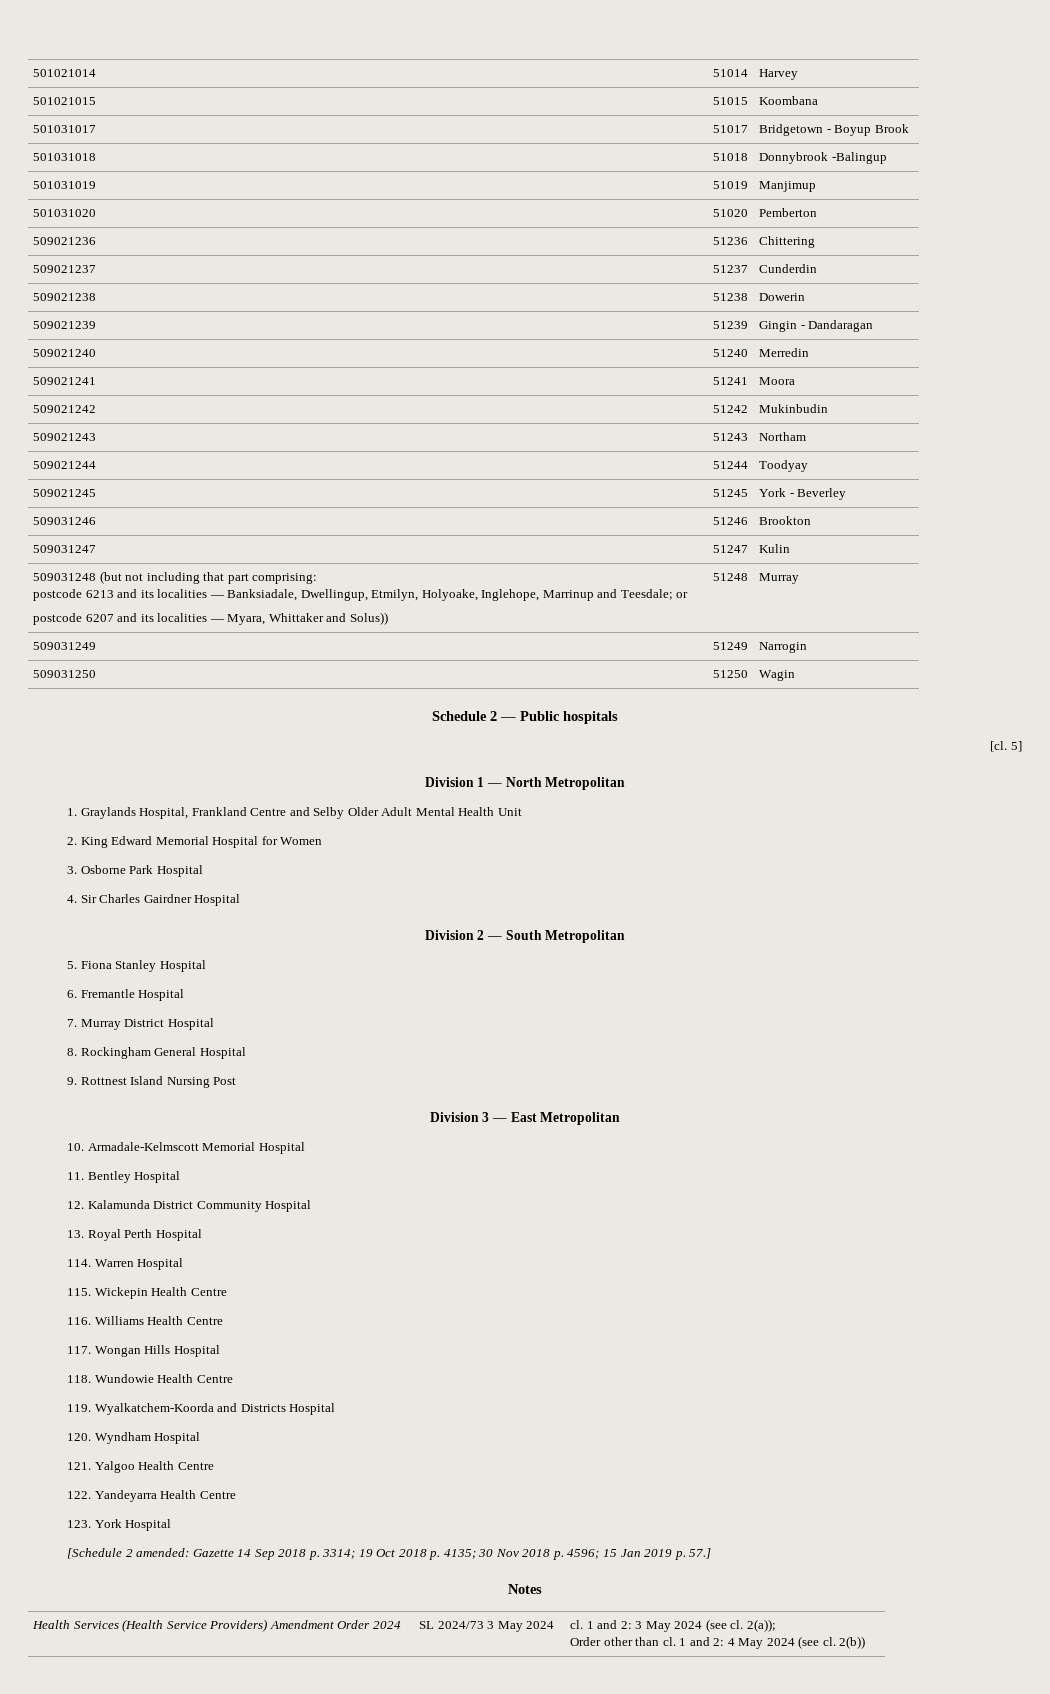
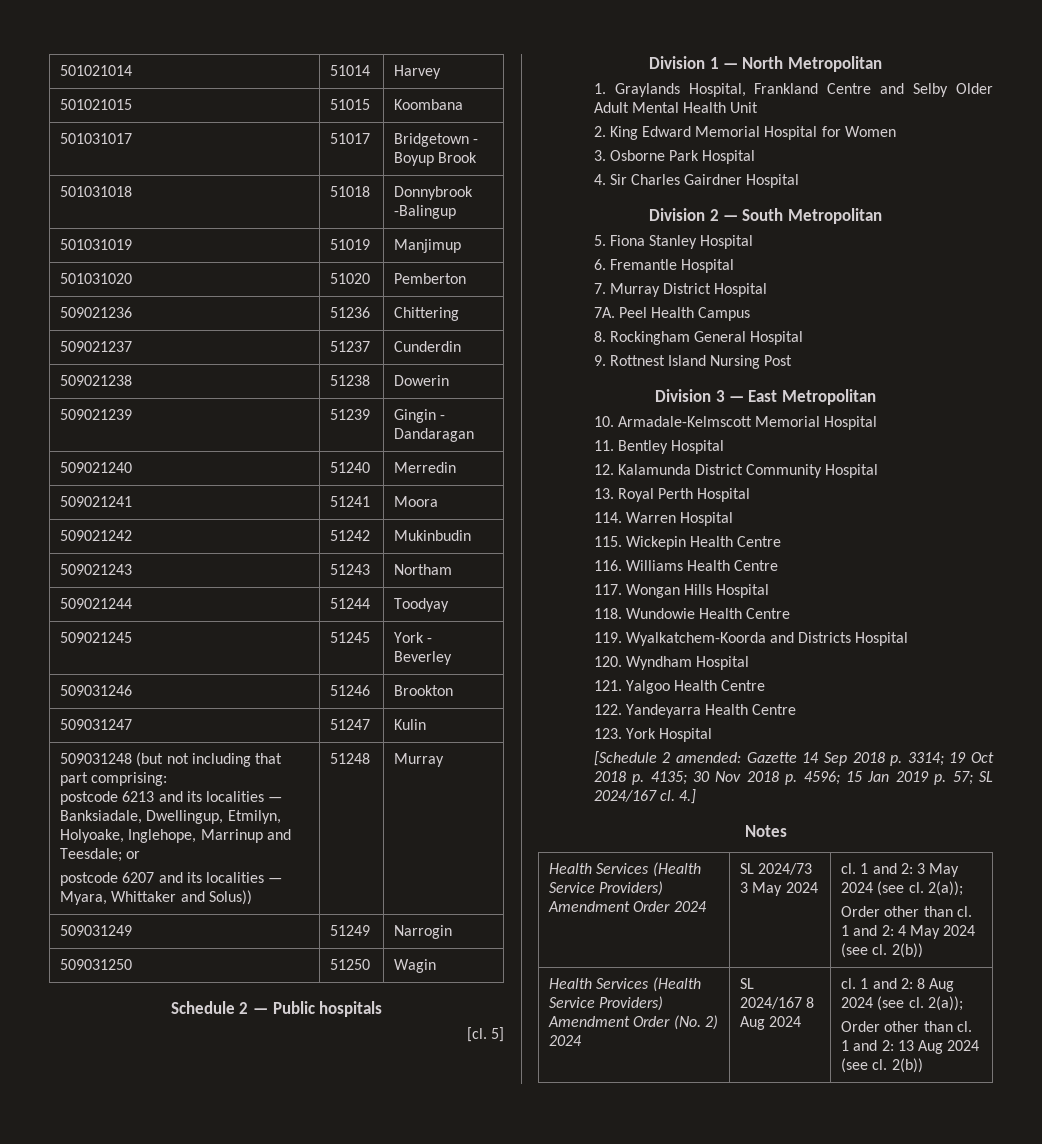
+ 7A. Peel Health Campus
- [Schedule 2 amended: Gazette 14 Sep 2018 p. 3314; 19 Oct 2018 p. 4135; 30 Nov 2018 p. 4596; 15 Jan 2019 p. 57.]
+ [Schedule 2 amended: Gazette 14 Sep 2018 p. 3314; 19 Oct 2018 p. 4135; 30 Nov 2018 p. 4596; 15 Jan 2019 p. 57; SL 2024/167 cl. 4.]
+ Health Services (Health Service Providers) Amendment Order (No. 2) 2024 | SL 2024/167 8 Aug 2024 | cl. 1 and 2: 8 Aug 2024 (see cl. 2(a));
+ Order other than cl. 1 and 2: 13 Aug 2024 (see cl. 2(b))

